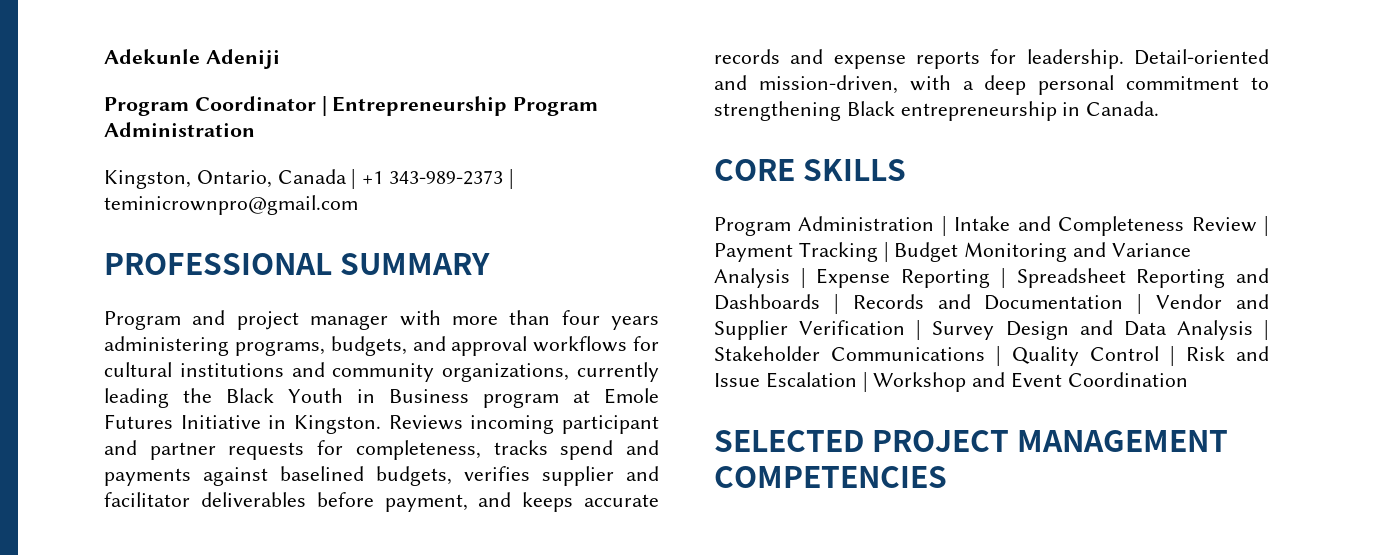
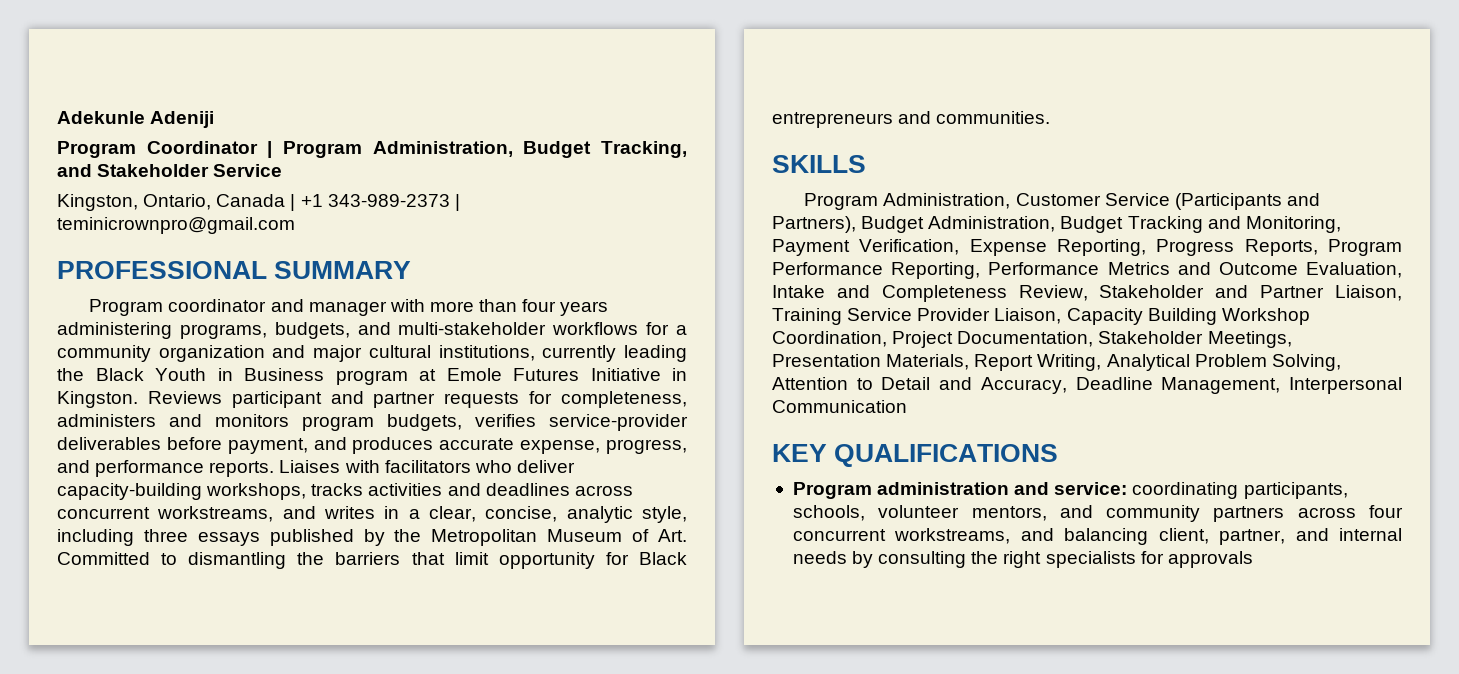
- Program Coordinator | Entrepreneurship Program Administration
+ Program Coordinator | Program Administration, Budget Tracking, and Stakeholder Service
- Program and project manager with more than four years administering programs, budgets, and approval workflows for cultural institutions and community organizations, currently leading the Black Youth in Business program at Emole Futures Initiative in Kingston.
+ Program coordinator and manager with more than four years administering programs, budgets, and multi-stakeholder workflows for a community organization and major cultural institutions, currently leading the Black Youth in Business program at Emole Futures Initiative in Kingston.
- Reviews incoming participant and partner requests for completeness, tracks spend and payments against baselined budgets, verifies supplier and facilitator deliverables before payment, and keeps accurate records and expense reports for leadership. Detail-oriented and mission-driven, with a deep personal commitment to strengthening Black entrepreneurship in Canada.
- CORE SKILLS
- Program Administration | Intake and Completeness Review | Payment Tracking | Budget Monitoring and Variance Analysis | Expense Reporting | Spreadsheet Reporting and Dashboards | Records and Documentation | Vendor and Supplier Verification | Survey Design and Data Analysis | Stakeholder Communications | Quality Control | Risk and Issue Escalation | Workshop and Event Coordination
- SELECTED PROJECT MANAGEMENT COMPETENCIES
+ Reviews participant and partner requests for completeness, administers and monitors program budgets, verifies service-provider deliverables before payment, and produces accurate expense, progress, and performance reports. Liaises with facilitators who deliver capacity-building workshops, tracks activities and deadlines across concurrent workstreams, and writes in a clear, concise, analytic style, including three essays published by the Metropolitan Museum of Art. Committed to dismantling the barriers that limit opportunity for Black entrepreneurs and communities.
+ SKILLS
+ Program Administration, Customer Service (Participants and Partners), Budget Administration, Budget Tracking and Monitoring, Payment Verification, Expense Reporting, Progress Reports, Program Performance Reporting, Performance Metrics and Outcome Evaluation, Intake and Completeness Review, Stakeholder and Partner Liaison, Training Service Provider Liaison, Capacity Building Workshop Coordination, Project Documentation, Stakeholder Meetings, Presentation Materials, Report Writing, Analytical Problem Solving, Attention to Detail and Accuracy, Deadline Management, Interpersonal Communication
+ KEY QUALIFICATIONS
+ Program administration and service: coordinating participants, schools, volunteer mentors, and community partners across four concurrent workstreams, and balancing client, partner, and internal needs by consulting the right specialists for approvals

